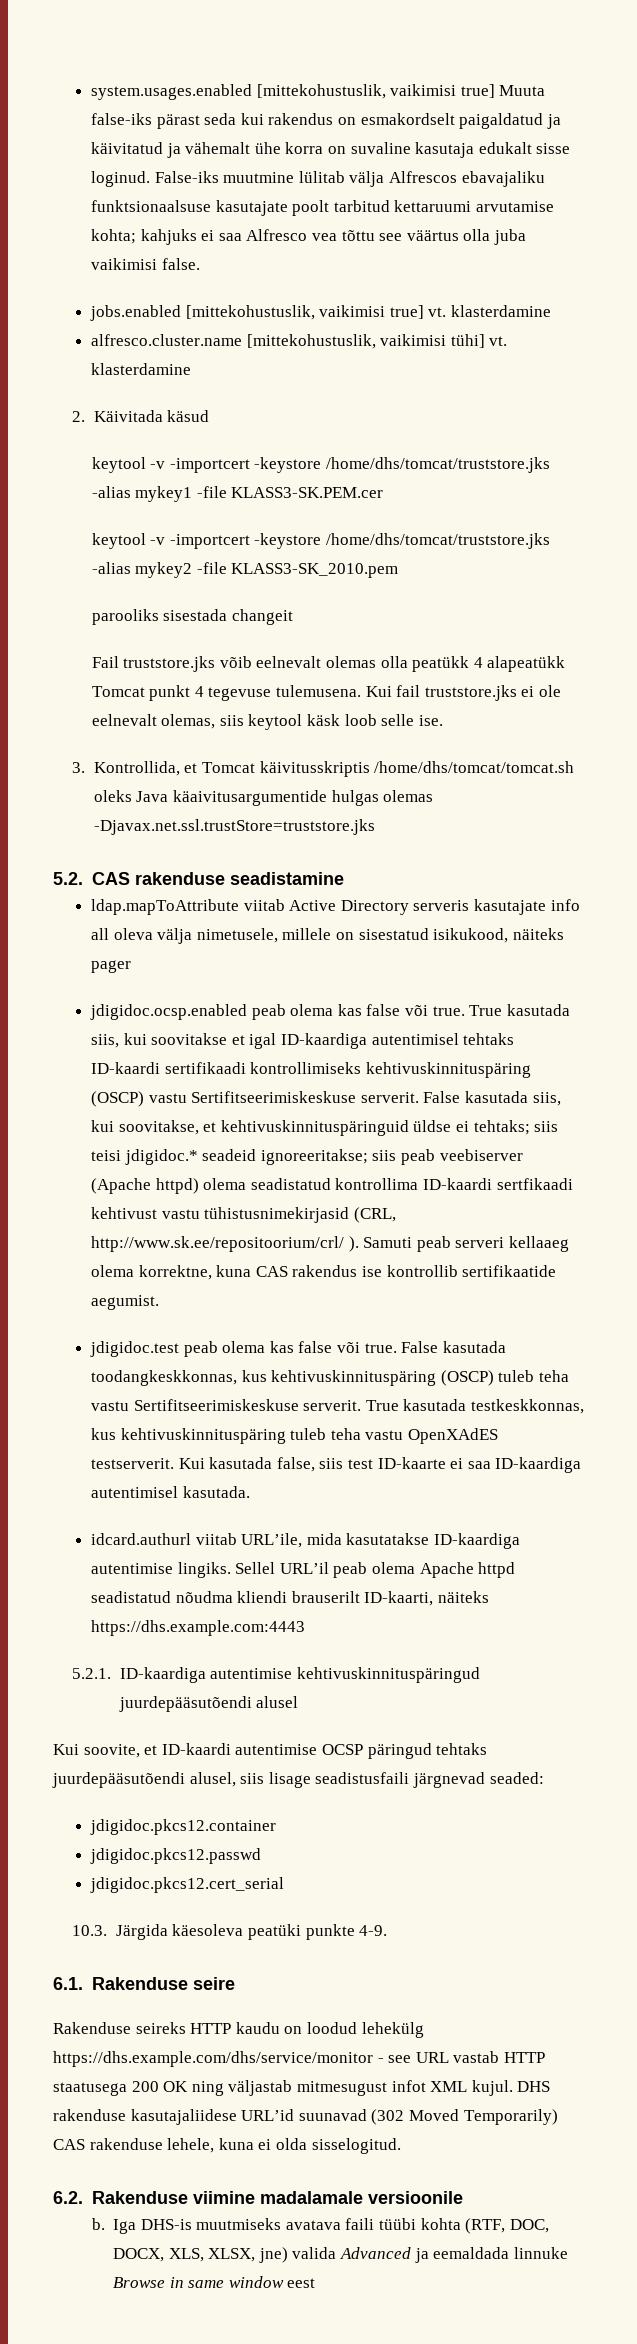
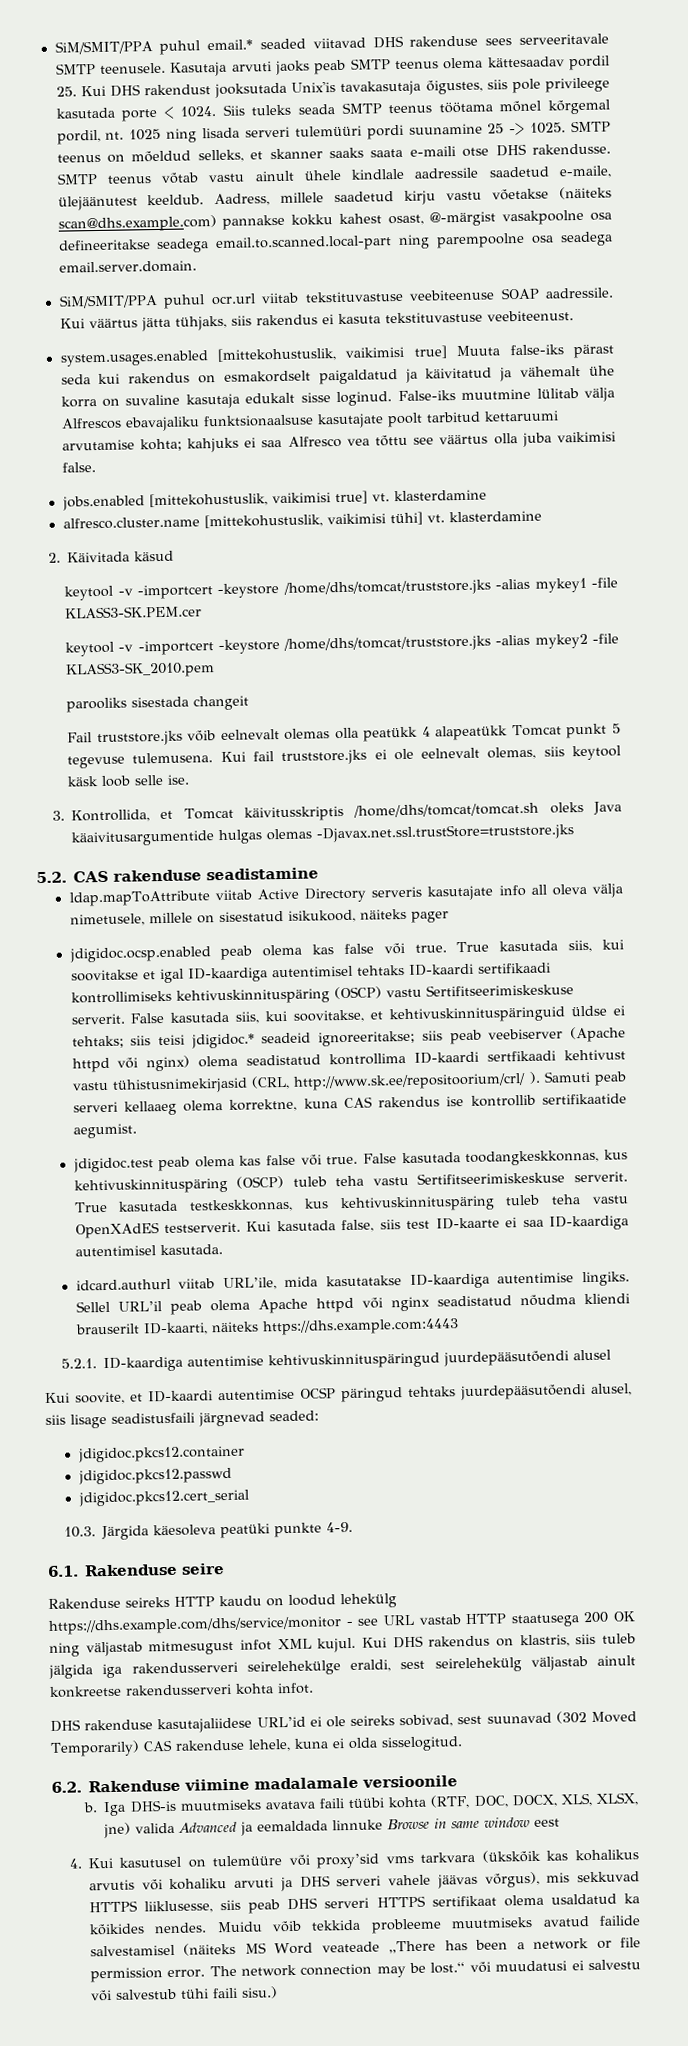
+ SiM/SMIT/PPA puhul email.* seaded viitavad DHS rakenduse sees serveeritavale SMTP teenusele. Kasutaja arvuti jaoks peab SMTP teenus olema kättesaadav pordil 25. Kui DHS rakendust jooksutada Unix'is tavakasutaja õigustes, siis pole privileege kasutada porte < 1024. Siis tuleks seada SMTP teenus töötama mõnel kõrgemal pordil, nt. 1025 ning lisada serveri tulemüüri pordi suunamine 25 -> 1025. SMTP teenus on mõeldud selleks, et skanner saaks saata e-maili otse DHS rakendusse. SMTP teenus võtab vastu ainult ühele kindlale aadressile saadetud e-maile, ülejäänutest keeldub. Aadress, millele saadetud kirju vastu võetakse (näiteks scan@dhs.example.com) pannakse kokku kahest osast, @-märgist vasakpoolne osa defineeritakse seadega email.to.scanned.local-part ning parempoolne osa seadega email.server.domain.
+ SiM/SMIT/PPA puhul ocr.url viitab tekstituvastuse veebiteenuse SOAP aadressile. Kui väärtus jätta tühjaks, siis rakendus ei kasuta tekstituvastuse veebiteenust.
- Fail truststore.jks võib eelnevalt olemas olla peatükk 4 alapeatükk Tomcat punkt 4 tegevuse tulemusena.
+ Fail truststore.jks võib eelnevalt olemas olla peatükk 4 alapeatükk Tomcat punkt 5 tegevuse tulemusena.
- False kasutada siis, kui soovitakse, et kehtivuskinnituspäringuid üldse ei tehtaks; siis teisi jdigidoc.* seadeid ignoreeritakse; siis peab veebiserver (Apache httpd) olema seadistatud kontrollima ID-kaardi sertfikaadi kehtivust vastu tühistusnimekirjasid (CRL, http://www.sk.ee/repositoorium/crl/ ).
+ False kasutada siis, kui soovitakse, et kehtivuskinnituspäringuid üldse ei tehtaks; siis teisi jdigidoc.* seadeid ignoreeritakse; siis peab veebiserver (Apache httpd või nginx) olema seadistatud kontrollima ID-kaardi sertfikaadi kehtivust vastu tühistusnimekirjasid (CRL, http://www.sk.ee/repositoorium/crl/ ).
- Sellel URL’il peab olema Apache httpd seadistatud nõudma kliendi brauserilt ID-kaarti, näiteks https://dhs.example.com:4443
+ Sellel URL’il peab olema Apache httpd või nginx seadistatud nõudma kliendi brauserilt ID-kaarti, näiteks https://dhs.example.com:4443
- DHS rakenduse kasutajaliidese URL’id suunavad (302 Moved Temporarily) CAS rakenduse lehele, kuna ei olda sisselogitud.
+ Kui DHS rakendus on klastris, siis tuleb jälgida iga rakendusserveri seirelehekülge eraldi, sest seirelehekülg väljastab ainult konkreetse rakendusserveri kohta infot.
+ DHS rakenduse kasutajaliidese URL’id ei ole seireks sobivad, sest suunavad (302 Moved Temporarily) CAS rakenduse lehele, kuna ei olda sisselogitud.
+ 4. Kui kasutusel on tulemüüre või proxy’sid vms tarkvara (ükskõik kas kohalikus arvutis või kohaliku arvuti ja DHS serveri vahele jäävas võrgus), mis sekkuvad HTTPS liiklusesse, siis peab DHS serveri HTTPS sertifikaat olema usaldatud ka kõikides nendes. Muidu võib tekkida probleeme muutmiseks avatud failide salvestamisel (näiteks MS Word veateade „There has been a network or file permission error. The network connection may be lost.“ või muudatusi ei salvestu või salvestub tühi faili sisu.)

